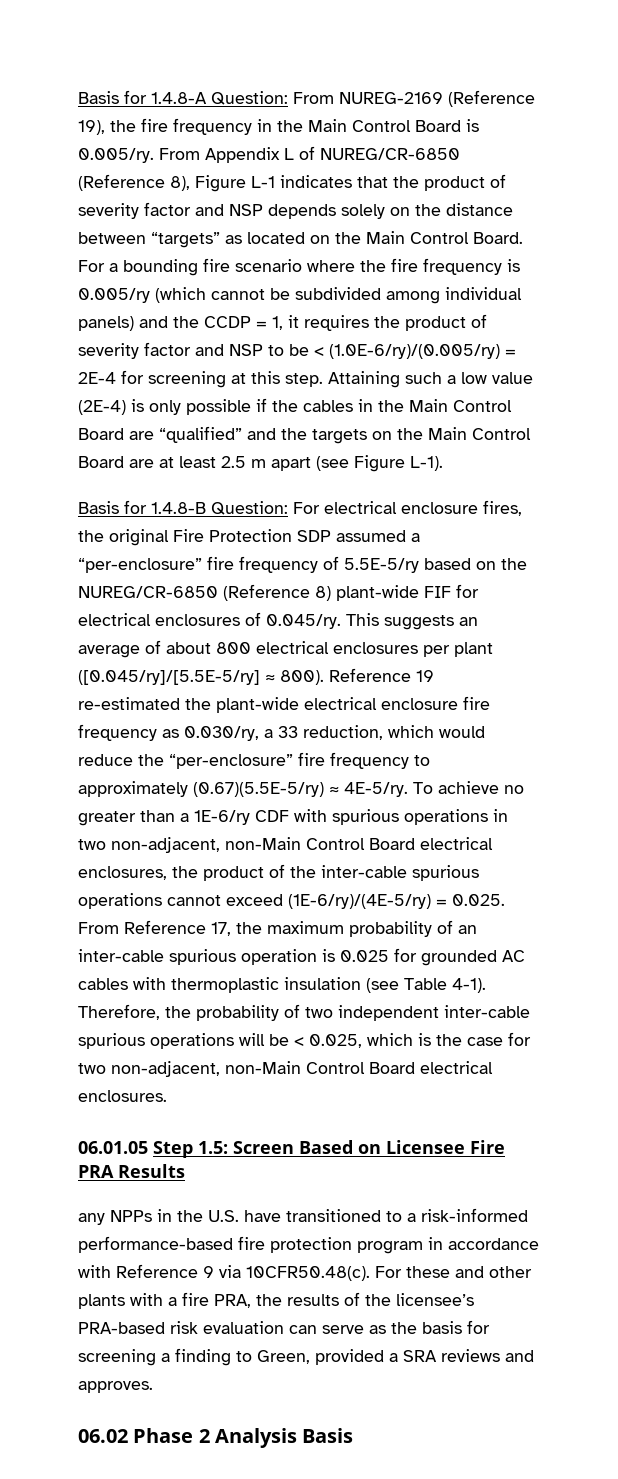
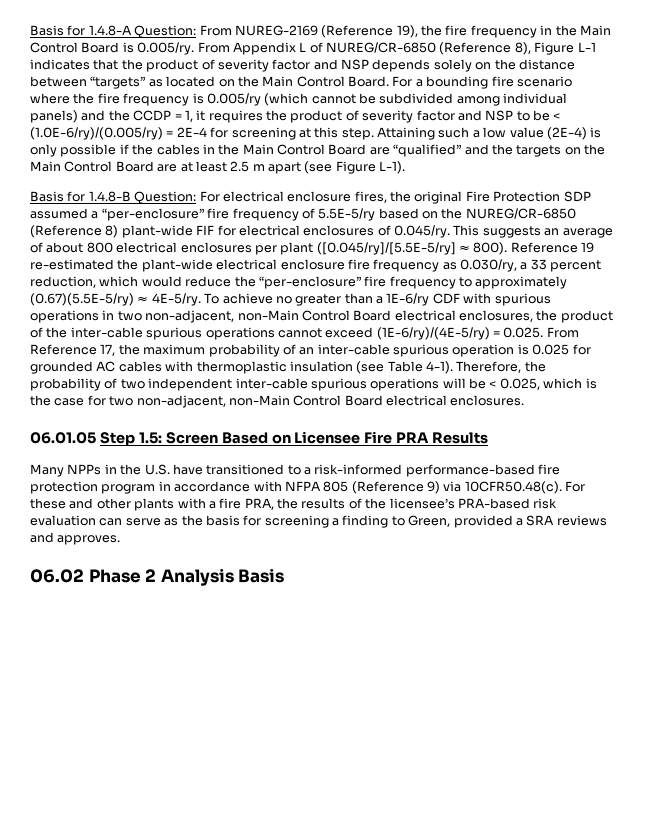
- Reference 19 re-estimated the plant-wide electrical enclosure fire frequency as 0.030/ry, a 33 reduction, which would reduce the “per-enclosure” fire frequency to approximately (0.67)(5.5E-5/ry) ≈ 4E-5/ry.
+ Reference 19 re-estimated the plant-wide electrical enclosure fire frequency as 0.030/ry, a 33 percent reduction, which would reduce the “per-enclosure” fire frequency to approximately (0.67)(5.5E-5/ry) ≈ 4E-5/ry.
- any NPPs in the U.S. have transitioned to a risk-informed performance-based fire protection program in accordance with Reference 9 via 10CFR50.48(c). For these and other plants with a fire PRA, the results of the licensee’s PRA-based risk evaluation can serve as the basis for screening a finding to Green, provided a SRA reviews and approves.
+ Many NPPs in the U.S. have transitioned to a risk-informed performance-based fire protection program in accordance with NFPA 805 (Reference 9) via 10CFR50.48(c). For these and other plants with a fire PRA, the results of the licensee’s PRA-based risk evaluation can serve as the basis for screening a finding to Green, provided a SRA reviews and approves.

